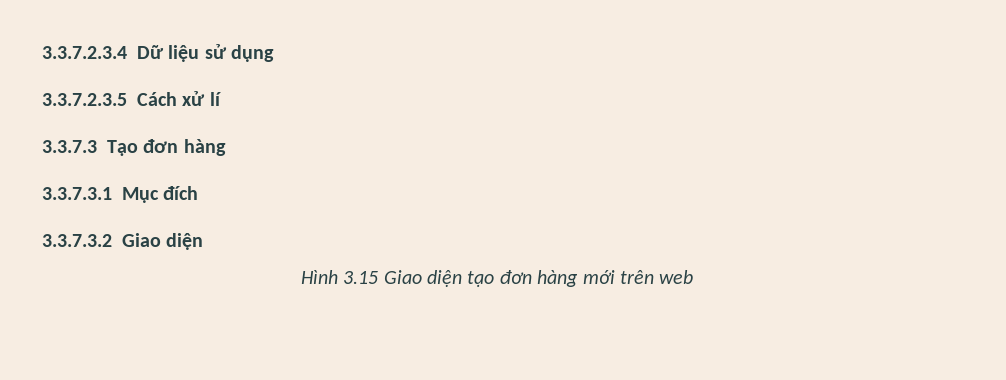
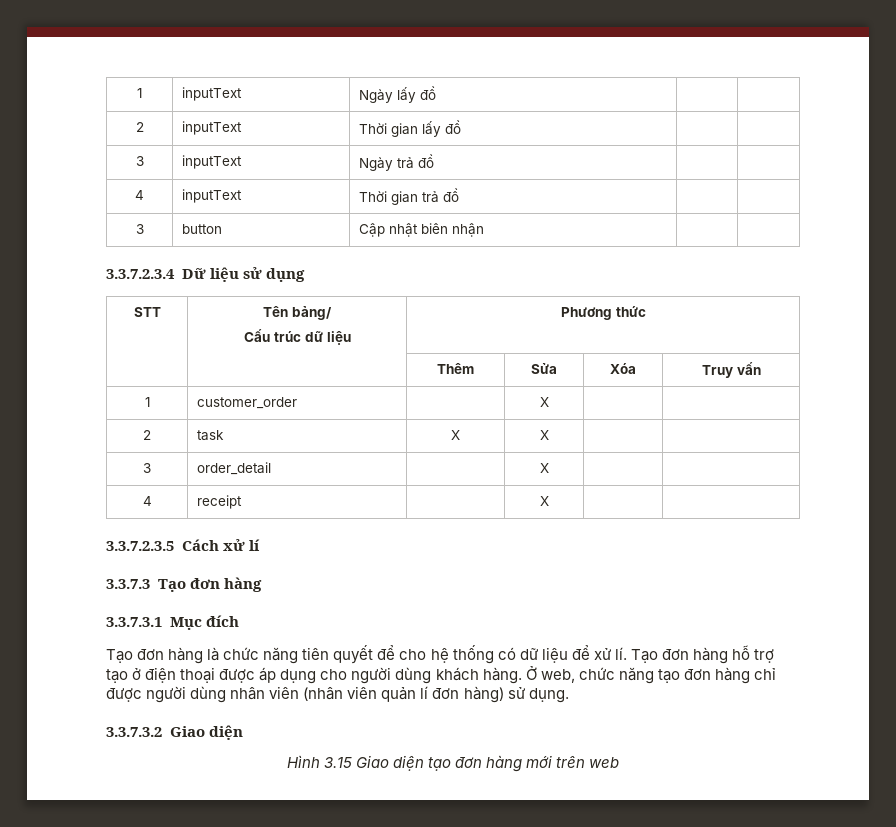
+ 1 | inputText | Ngày lấy đồ | |
+ 2 | inputText | Thời gian lấy đồ | |
+ 3 | inputText | Ngày trả đồ | |
+ 4 | inputText | Thời gian trả đồ | |
+ 3 | button | Cập nhật biên nhận | |
+ STT | Tên bảng/
+ Cấu trúc dữ liệu | Phương thức
+ | | Thêm | Sửa | Xóa | Truy vấn
+ 1 | customer_order | | X | |
+ 2 | task | X | X | |
+ 3 | order_detail | | X | |
+ 4 | receipt | | X | |
+ Tạo đơn hàng là chức năng tiên quyết để cho hệ thống có dữ liệu để xử lí. Tạo đơn hàng hỗ trợ tạo ở điện thoại được áp dụng cho người dùng khách hàng. Ở web, chức năng tạo đơn hàng chỉ được người dùng nhân viên (nhân viên quản lí đơn hàng) sử dụng.

